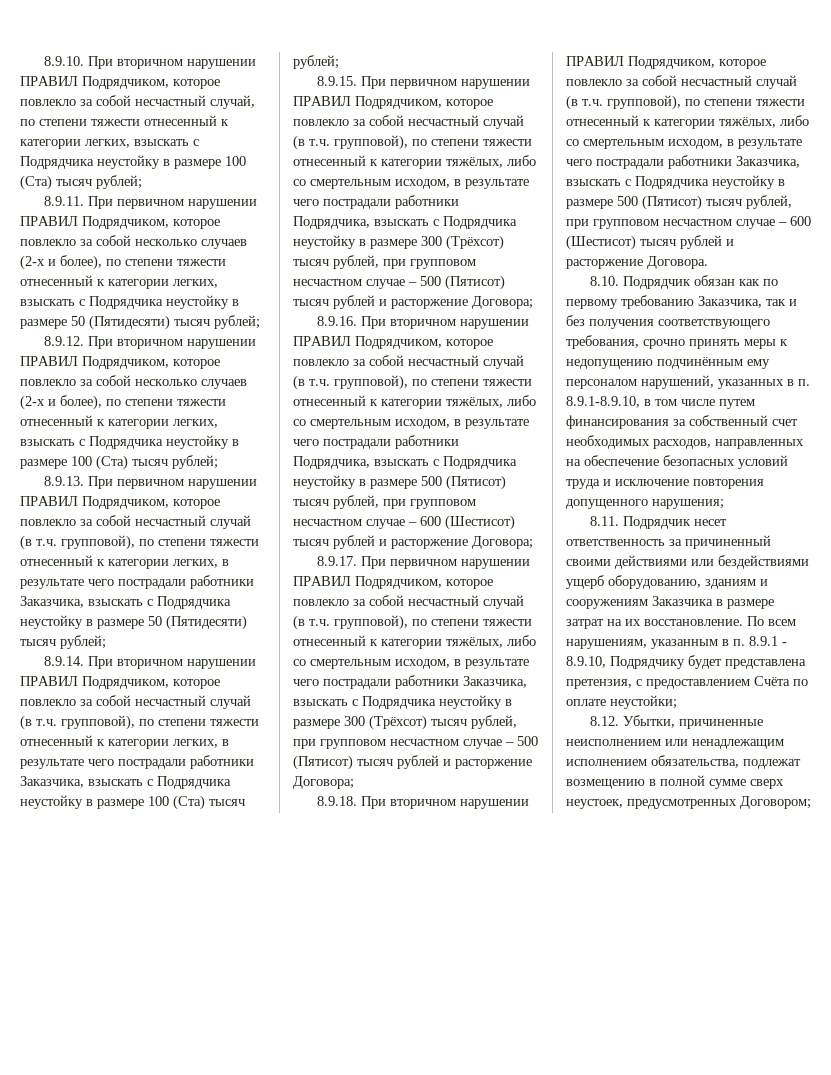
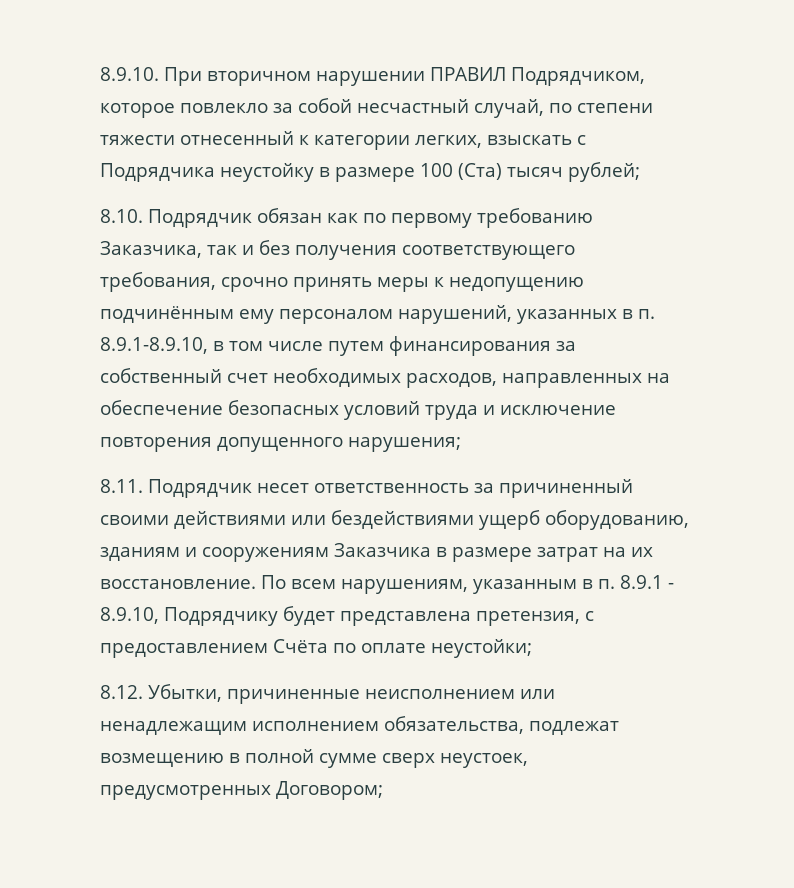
- 8.9.11. При первичном нарушении ПРАВИЛ Подрядчиком, которое повлекло за собой несколько случаев (2-х и более), по степени тяжести отнесенный к категории легких, взыскать с Подрядчика неустойку в размере 50 (Пятидесяти) тысяч рублей;
- 8.9.12. При вторичном нарушении ПРАВИЛ Подрядчиком, которое повлекло за собой несколько случаев (2-х и более), по степени тяжести отнесенный к категории легких, взыскать с Подрядчика неустойку в размере 100 (Ста) тысяч рублей;
- 8.9.13. При первичном нарушении ПРАВИЛ Подрядчиком, которое повлекло за собой несчастный случай (в т.ч. групповой), по степени тяжести отнесенный к категории легких, в результате чего пострадали работники Заказчика, взыскать с Подрядчика неустойку в размере 50 (Пятидесяти) тысяч рублей;
- 8.9.14. При вторичном нарушении ПРАВИЛ Подрядчиком, которое повлекло за собой несчастный случай (в т.ч. групповой), по степени тяжести отнесенный к категории легких, в результате чего пострадали работники Заказчика, взыскать с Подрядчика неустойку в размере 100 (Ста) тысяч рублей;
- 8.9.15. При первичном нарушении ПРАВИЛ Подрядчиком, которое повлекло за собой несчастный случай (в т.ч. групповой), по степени тяжести отнесенный к категории тяжёлых, либо со смертельным исходом, в результате чего пострадали работники Подрядчика, взыскать с Подрядчика неустойку в размере 300 (Трёхсот) тысяч рублей, при групповом несчастном случае – 500 (Пятисот) тысяч рублей и расторжение Договора;
- 8.9.16. При вторичном нарушении ПРАВИЛ Подрядчиком, которое повлекло за собой несчастный случай (в т.ч. групповой), по степени тяжести отнесенный к категории тяжёлых, либо со смертельным исходом, в результате чего пострадали работники Подрядчика, взыскать с Подрядчика неустойку в размере 500 (Пятисот) тысяч рублей, при групповом несчастном случае – 600 (Шестисот) тысяч рублей и расторжение Договора;
- 8.9.17. При первичном нарушении ПРАВИЛ Подрядчиком, которое повлекло за собой несчастный случай (в т.ч. групповой), по степени тяжести отнесенный к категории тяжёлых, либо со смертельным исходом, в результате чего пострадали работники Заказчика, взыскать с Подрядчика неустойку в размере 300 (Трёхсот) тысяч рублей, при групповом несчастном случае – 500 (Пятисот) тысяч рублей и расторжение Договора;
- 8.9.18. При вторичном нарушении ПРАВИЛ Подрядчиком, которое повлекло за собой несчастный случай (в т.ч. групповой), по степени тяжести отнесенный к категории тяжёлых, либо со смертельным исходом, в результате чего пострадали работники Заказчика, взыскать с Подрядчика неустойку в размере 500 (Пятисот) тысяч рублей, при групповом несчастном случае – 600 (Шестисот) тысяч рублей и расторжение Договора.

